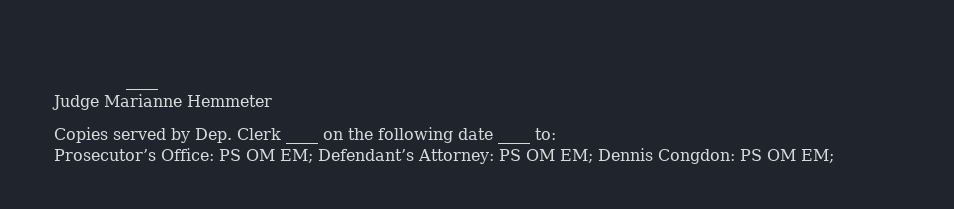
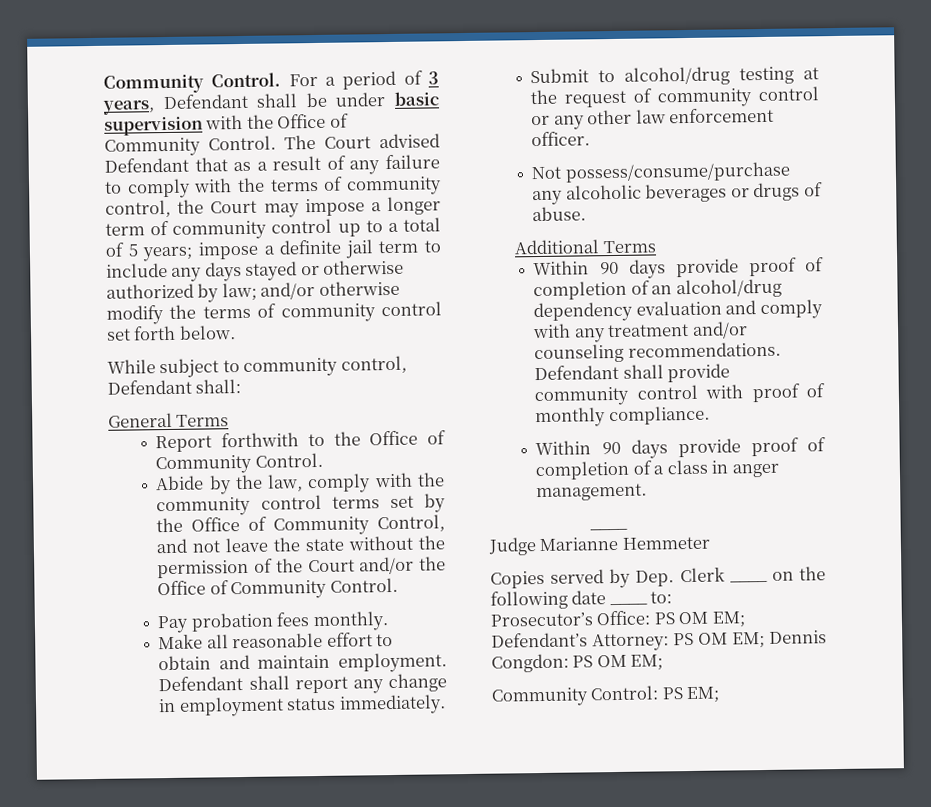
+ Community Control. For a period of 3 years, Defendant shall be under basic supervision with the Office of Community Control. The Court advised Defendant that as a result of any failure to comply with the terms of community control, the Court may impose a longer term of community control up to a total of 5 years; impose a definite jail term to include any days stayed or otherwise authorized by law; and/or otherwise modify the terms of community control set forth below.
+ While subject to community control, Defendant shall:
+ General Terms
+ Report forthwith to the Office of Community Control.
+ Abide by the law, comply with the community control terms set by the Office of Community Control, and not leave the state without the permission of the Court and/or the Office of Community Control.
+ Pay probation fees monthly.
+ Make all reasonable effort to obtain and maintain employment. Defendant shall report any change in employment status immediately.
+ Submit to alcohol/drug testing at the request of community control or any other law enforcement officer.
+ Not possess/consume/purchase any alcoholic beverages or drugs of abuse.
+ Additional Terms
+ Within 90 days provide proof of completion of an alcohol/drug dependency evaluation and comply with any treatment and/or counseling recommendations. Defendant shall provide community control with proof of monthly compliance.
+ Within 90 days provide proof of completion of a class in anger management.
+ Community Control: PS EM;

